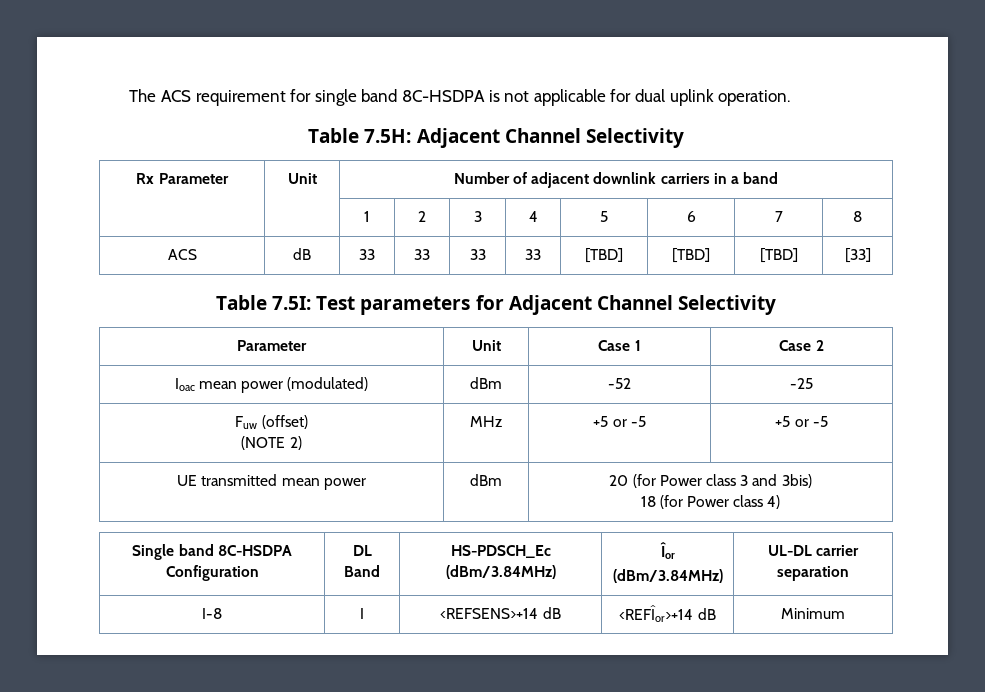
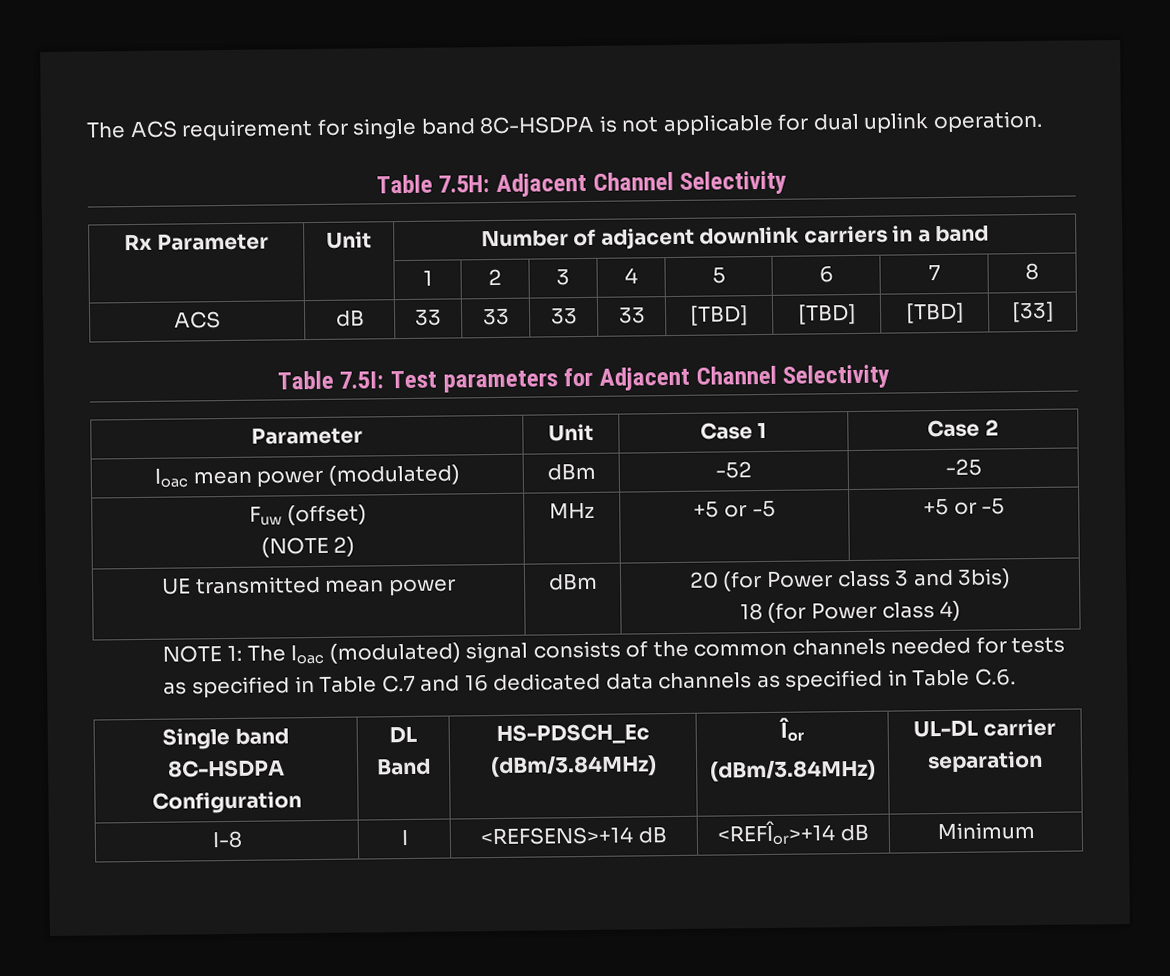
+ NOTE 1: The Ioac (modulated) signal consists of the common channels needed for tests as specified in Table C.7 and 16 dedicated data channels as specified in Table C.6.

